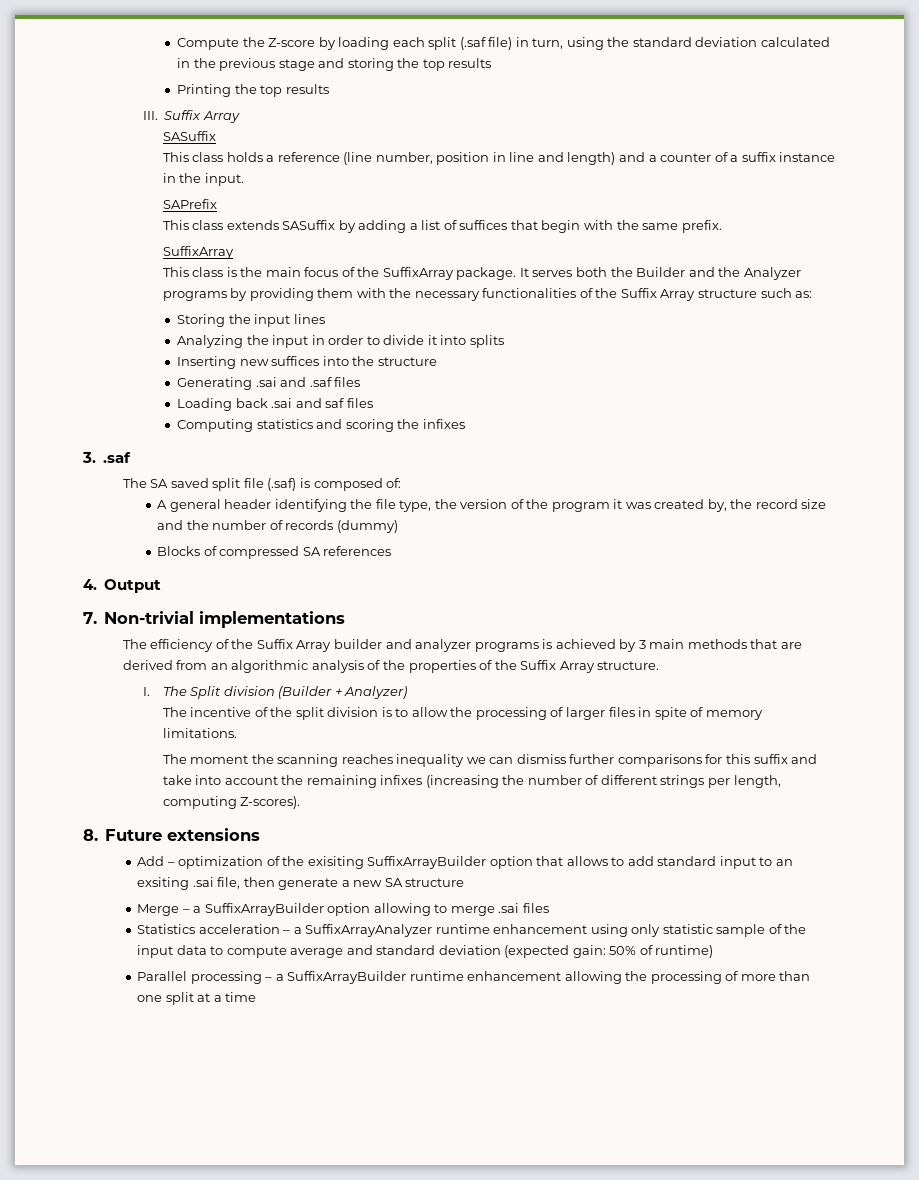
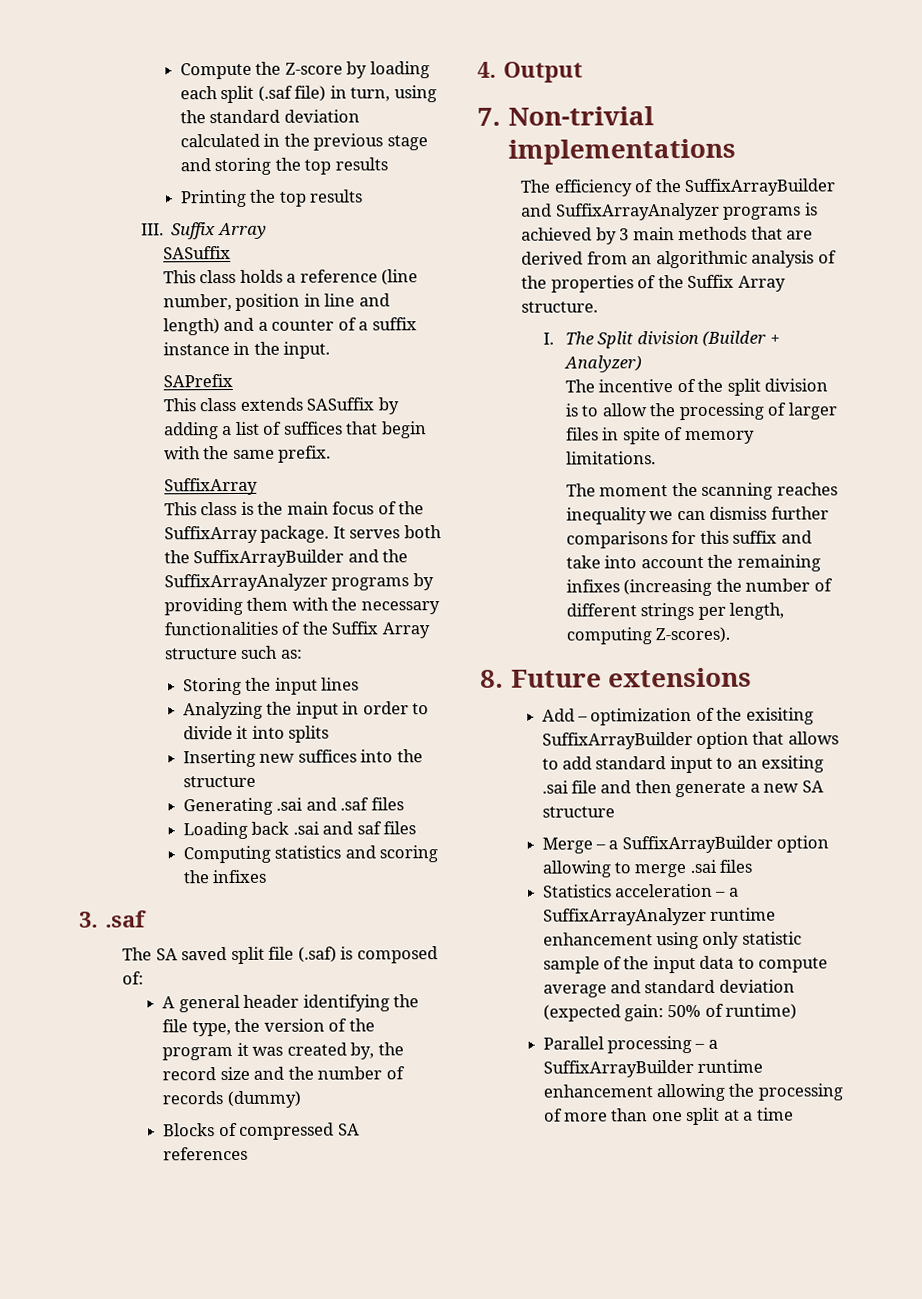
- It serves both the Builder and the Analyzer programs by providing them with the necessary functionalities of the Suffix Array structure such as:
+ It serves both the SuffixArrayBuilder and the SuffixArrayAnalyzer programs by providing them with the necessary functionalities of the Suffix Array structure such as:
- The efficiency of the Suffix Array builder and analyzer programs is achieved by 3 main methods that are derived from an algorithmic analysis of the properties of the Suffix Array structure.
+ The efficiency of the SuffixArrayBuilder and SuffixArrayAnalyzer programs is achieved by 3 main methods that are derived from an algorithmic analysis of the properties of the Suffix Array structure.
- Add – optimization of the exisiting SuffixArrayBuilder option that allows to add standard input to an exsiting .sai file, then generate a new SA structure
+ Add – optimization of the exisiting SuffixArrayBuilder option that allows to add standard input to an exsiting .sai file and then generate a new SA structure

